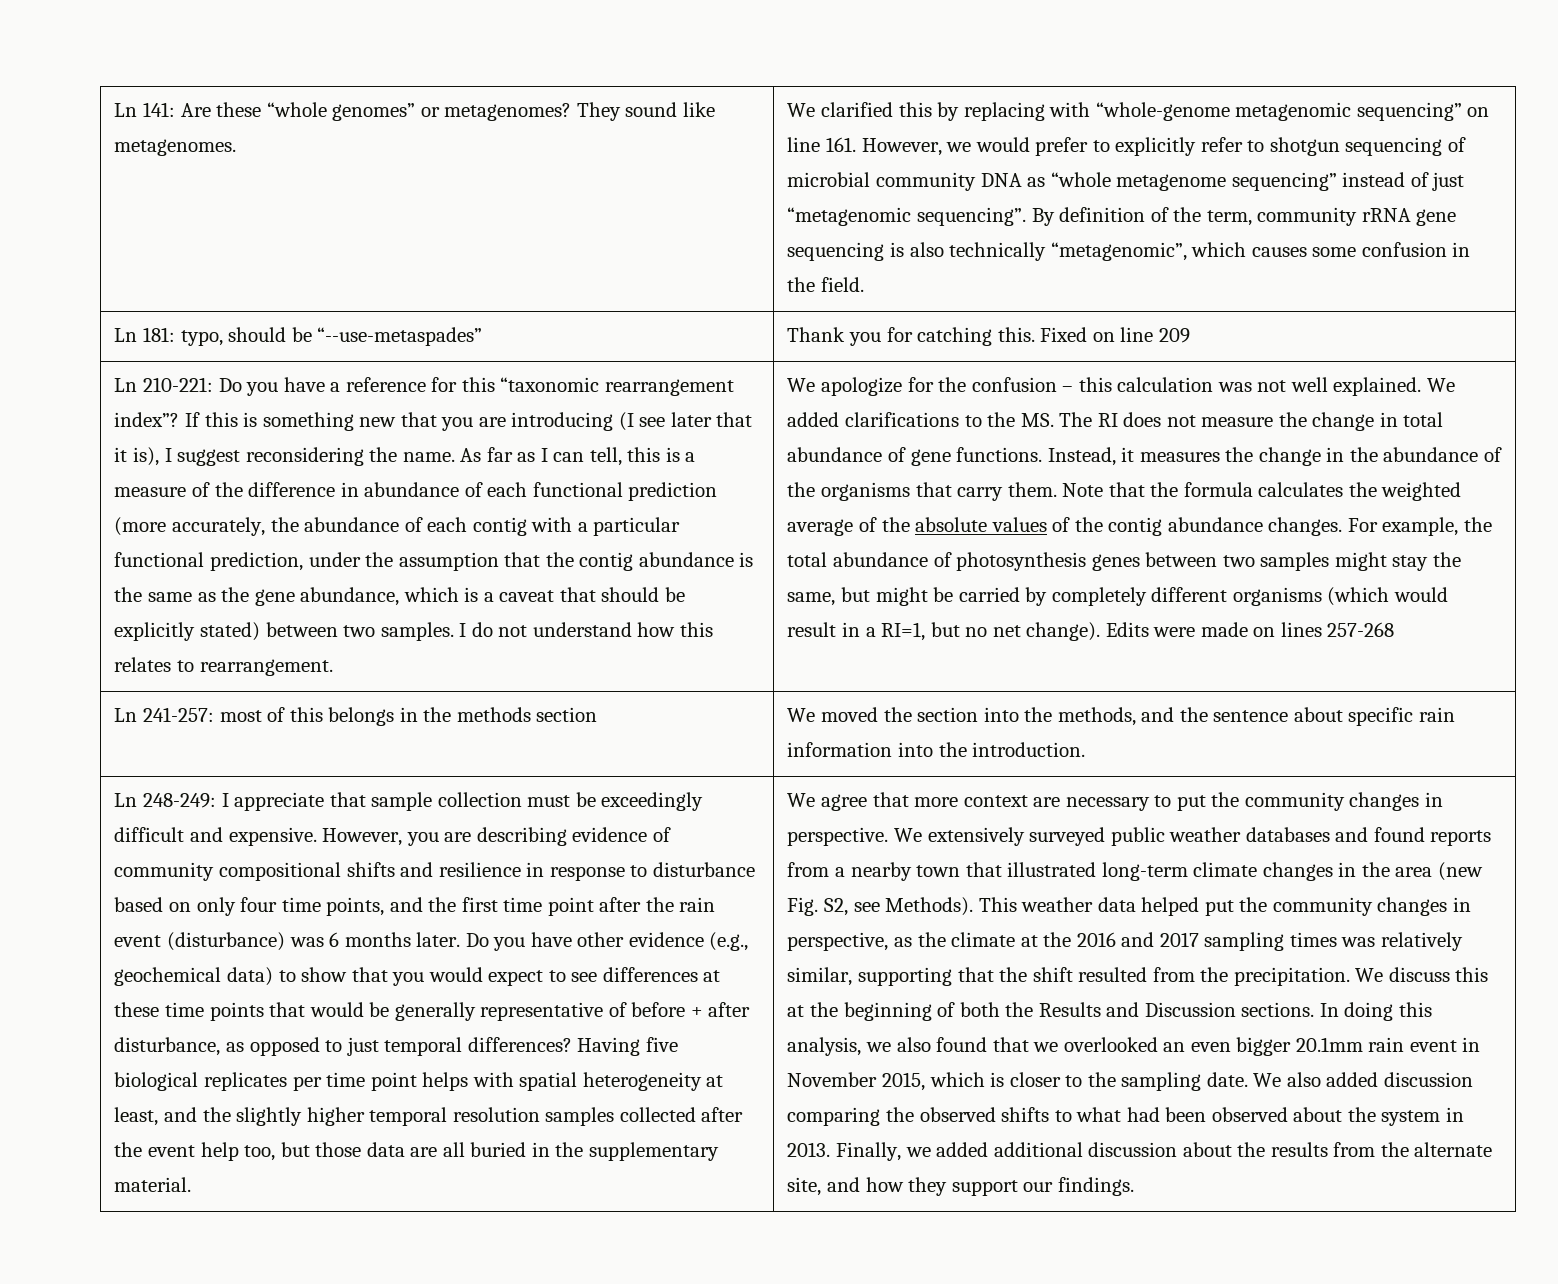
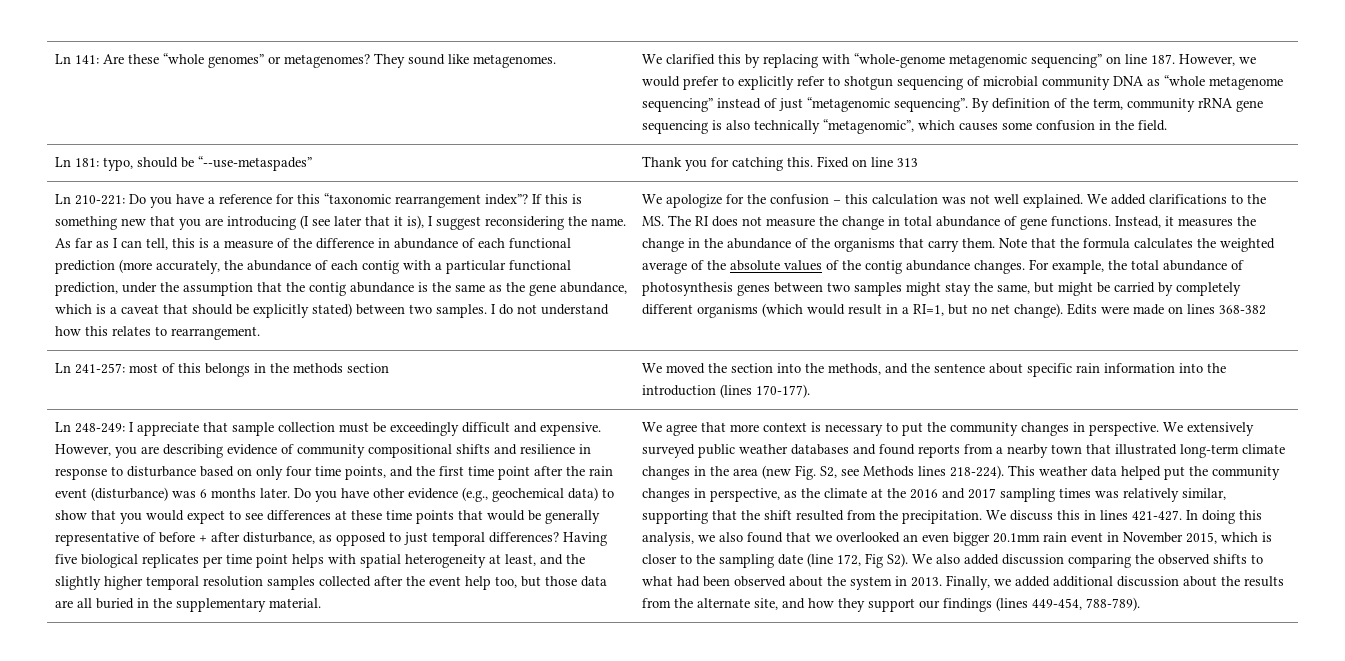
- We clarified this by replacing with “whole-genome metagenomic sequencing” on line 161. However, we would prefer to explicitly refer to shotgun sequencing of microbial community DNA as “whole metagenome sequencing” instead of just “metagenomic sequencing”.
+ We clarified this by replacing with “whole-genome metagenomic sequencing” on line 187. However, we would prefer to explicitly refer to shotgun sequencing of microbial community DNA as “whole metagenome sequencing” instead of just “metagenomic sequencing”.
- Ln 181: typo, should be “--use-metaspades” | Thank you for catching this. Fixed on line 209
+ Ln 181: typo, should be “--use-metaspades” | Thank you for catching this. Fixed on line 313
- Edits were made on lines 257-268
+ Edits were made on lines 368-382
- Ln 241-257: most of this belongs in the methods section | We moved the section into the methods, and the sentence about specific rain information into the introduction.
+ Ln 241-257: most of this belongs in the methods section | We moved the section into the methods, and the sentence about specific rain information into the introduction (lines 170-177).
- We agree that more context are necessary to put the community changes in perspective.
+ We agree that more context is necessary to put the community changes in perspective.
- We extensively surveyed public weather databases and found reports from a nearby town that illustrated long-term climate changes in the area (new Fig. S2, see Methods).
+ We extensively surveyed public weather databases and found reports from a nearby town that illustrated long-term climate changes in the area (new Fig. S2, see Methods lines 218-224).
- We discuss this at the beginning of both the Results and Discussion sections.
+ We discuss this in lines 421-427.
- In doing this analysis, we also found that we overlooked an even bigger 20.1mm rain event in November 2015, which is closer to the sampling date. We also added discussion comparing the observed shifts to what had been observed about the system in 2013.
+ In doing this analysis, we also found that we overlooked an even bigger 20.1mm rain event in November 2015, which is closer to the sampling date (line 172, Fig S2). We also added discussion comparing the observed shifts to what had been observed about the system in 2013.
- Finally, we added additional discussion about the results from the alternate site, and how they support our findings.
+ Finally, we added additional discussion about the results from the alternate site, and how they support our findings (lines 449-454, 788-789).

